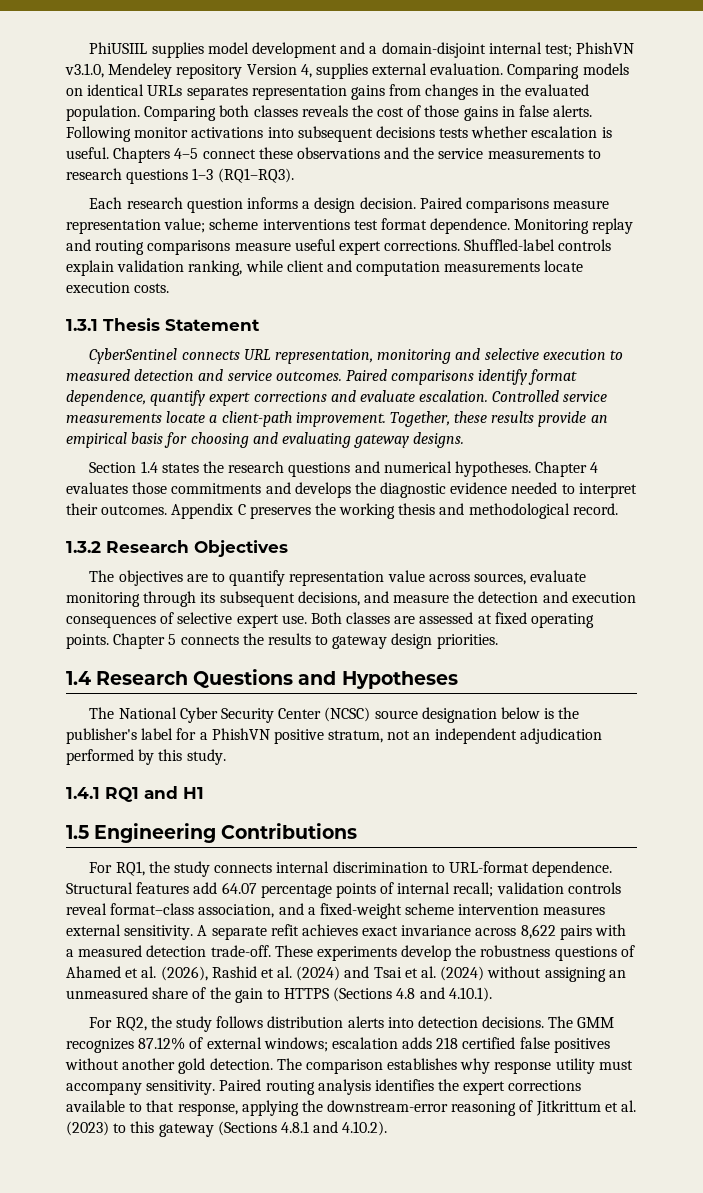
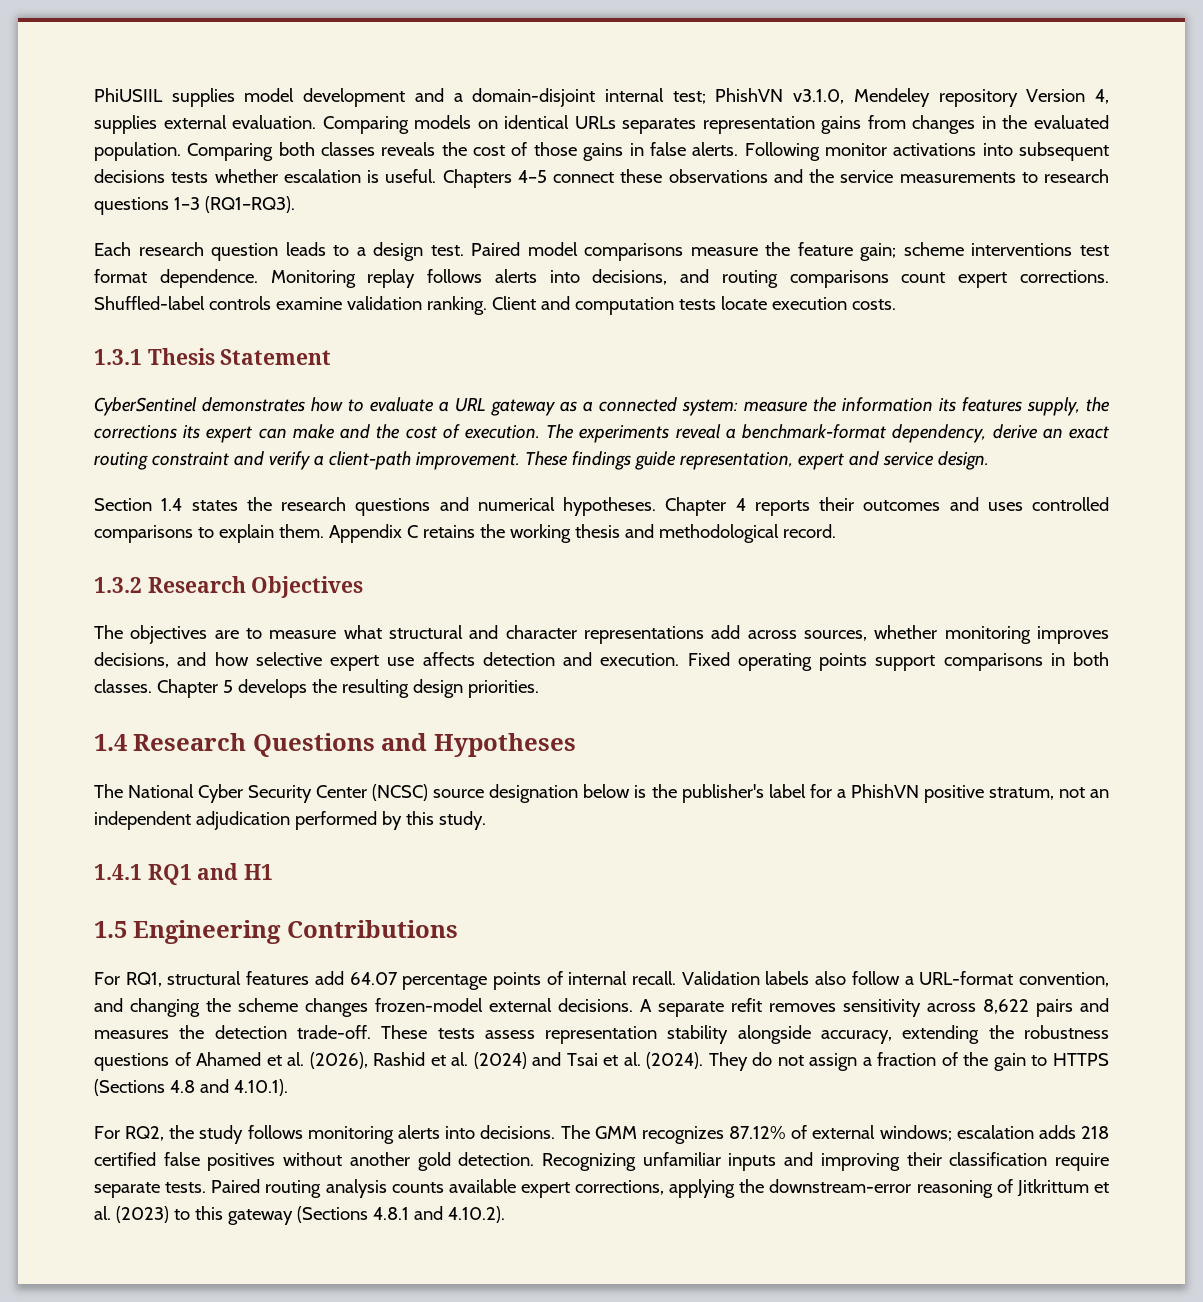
- Each research question informs a design decision. Paired comparisons measure representation value; scheme interventions test format dependence.
+ Each research question leads to a design test. Paired model comparisons measure the feature gain; scheme interventions test format dependence.
- Monitoring replay and routing comparisons measure useful expert corrections.
+ Monitoring replay follows alerts into decisions, and routing comparisons count expert corrections.
- Shuffled-label controls explain validation ranking, while client and computation measurements locate execution costs.
+ Shuffled-label controls examine validation ranking. Client and computation tests locate execution costs.
- CyberSentinel connects URL representation, monitoring and selective execution to measured detection and service outcomes. Paired comparisons identify format dependence, quantify expert corrections and evaluate escalation. Controlled service measurements locate a client-path improvement. Together, these results provide an empirical basis for choosing and evaluating gateway designs.
+ CyberSentinel demonstrates how to evaluate a URL gateway as a connected system: measure the information its features supply, the corrections its expert can make and the cost of execution. The experiments reveal a benchmark-format dependency, derive an exact routing constraint and verify a client-path improvement. These findings guide representation, expert and service design.
- Chapter 4 evaluates those commitments and develops the diagnostic evidence needed to interpret their outcomes.
+ Chapter 4 reports their outcomes and uses controlled comparisons to explain them.
- Appendix C preserves the working thesis and methodological record.
+ Appendix C retains the working thesis and methodological record.
- The objectives are to quantify representation value across sources, evaluate monitoring through its subsequent decisions, and measure the detection and execution consequences of selective expert use. Both classes are assessed at fixed operating points. Chapter 5 connects the results to gateway design priorities.
+ The objectives are to measure what structural and character representations add across sources, whether monitoring improves decisions, and how selective expert use affects detection and execution. Fixed operating points support comparisons in both classes. Chapter 5 develops the resulting design priorities.
- For RQ1, the study connects internal discrimination to URL-format dependence. Structural features add 64.07 percentage points of internal recall; validation controls reveal format–class association, and a fixed-weight scheme intervention measures external sensitivity. A separate refit achieves exact invariance across 8,622 pairs with a measured detection trade-off. These experiments develop the robustness questions of Ahamed et al. (2026), Rashid et al. (2024) and Tsai et al. (2024) without assigning an unmeasured share of the gain to HTTPS (Sections 4.8 and 4.10.1).
+ For RQ1, structural features add 64.07 percentage points of internal recall. Validation labels also follow a URL-format convention, and changing the scheme changes frozen-model external decisions. A separate refit removes sensitivity across 8,622 pairs and measures the detection trade-off. These tests assess representation stability alongside accuracy, extending the robustness questions of Ahamed et al. (2026), Rashid et al. (2024) and Tsai et al. (2024). They do not assign a fraction of the gain to HTTPS (Sections 4.8 and 4.10.1).
- For RQ2, the study follows distribution alerts into detection decisions.
+ For RQ2, the study follows monitoring alerts into decisions.
- The comparison establishes why response utility must accompany sensitivity. Paired routing analysis identifies the expert corrections available to that response, applying the downstream-error reasoning of Jitkrittum et al. (2023) to this gateway (Sections 4.8.1 and 4.10.2).
+ Recognizing unfamiliar inputs and improving their classification require separate tests. Paired routing analysis counts available expert corrections, applying the downstream-error reasoning of Jitkrittum et al. (2023) to this gateway (Sections 4.8.1 and 4.10.2).

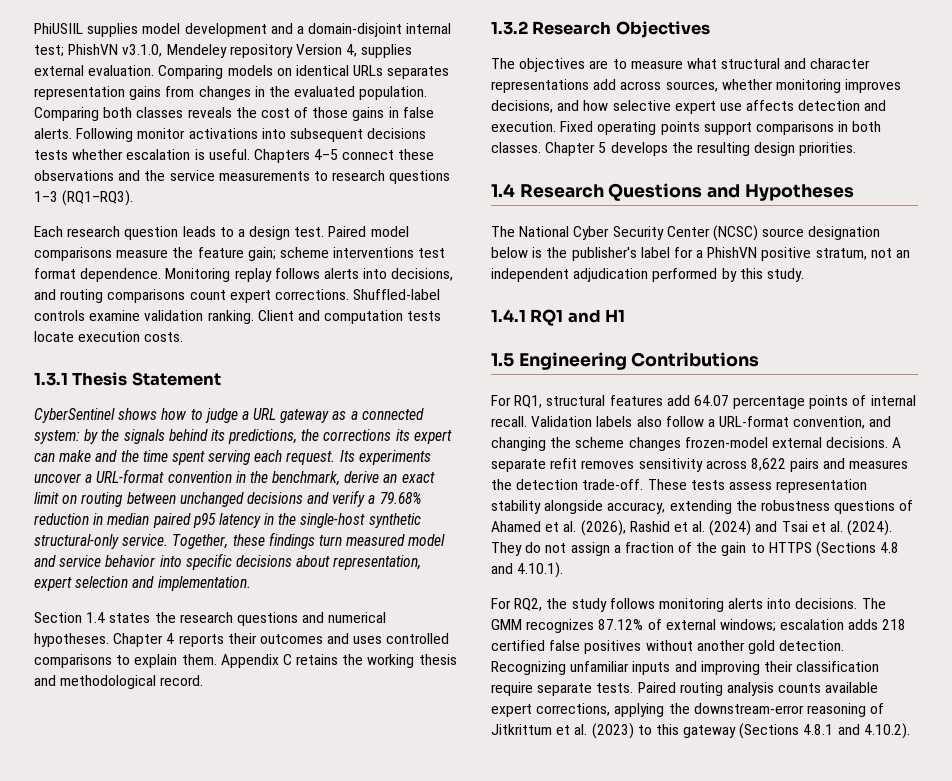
- CyberSentinel demonstrates how to evaluate a URL gateway as a connected system: measure the information its features supply, the corrections its expert can make and the cost of execution. The experiments reveal a benchmark-format dependency, derive an exact routing constraint and verify a client-path improvement. These findings guide representation, expert and service design.
+ CyberSentinel shows how to judge a URL gateway as a connected system: by the signals behind its predictions, the corrections its expert can make and the time spent serving each request. Its experiments uncover a URL-format convention in the benchmark, derive an exact limit on routing between unchanged decisions and verify a 79.68% reduction in median paired p95 latency in the single-host synthetic structural-only service. Together, these findings turn measured model and service behavior into specific decisions about representation, expert selection and implementation.

